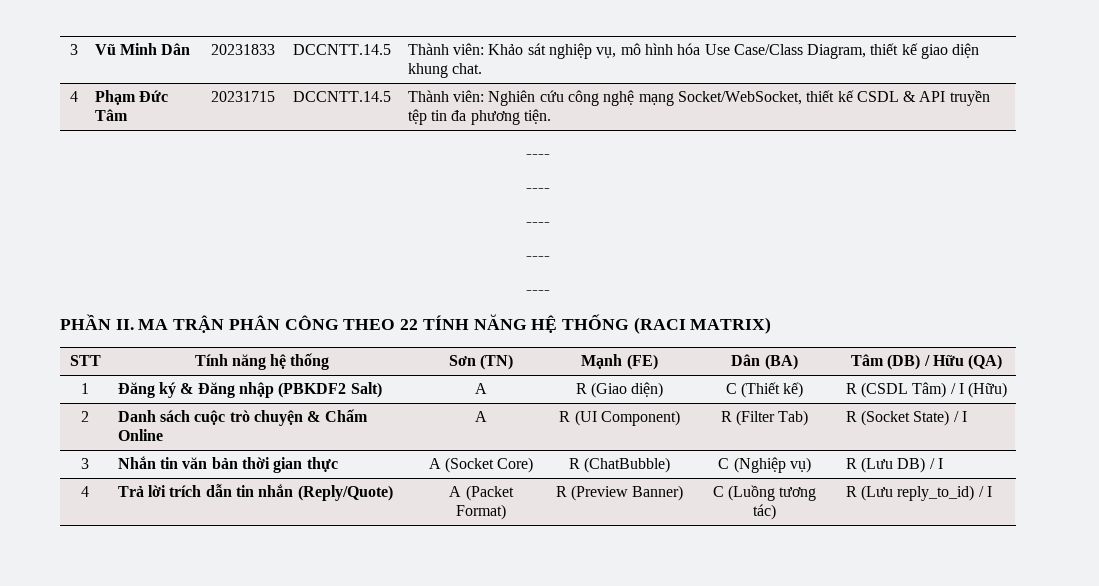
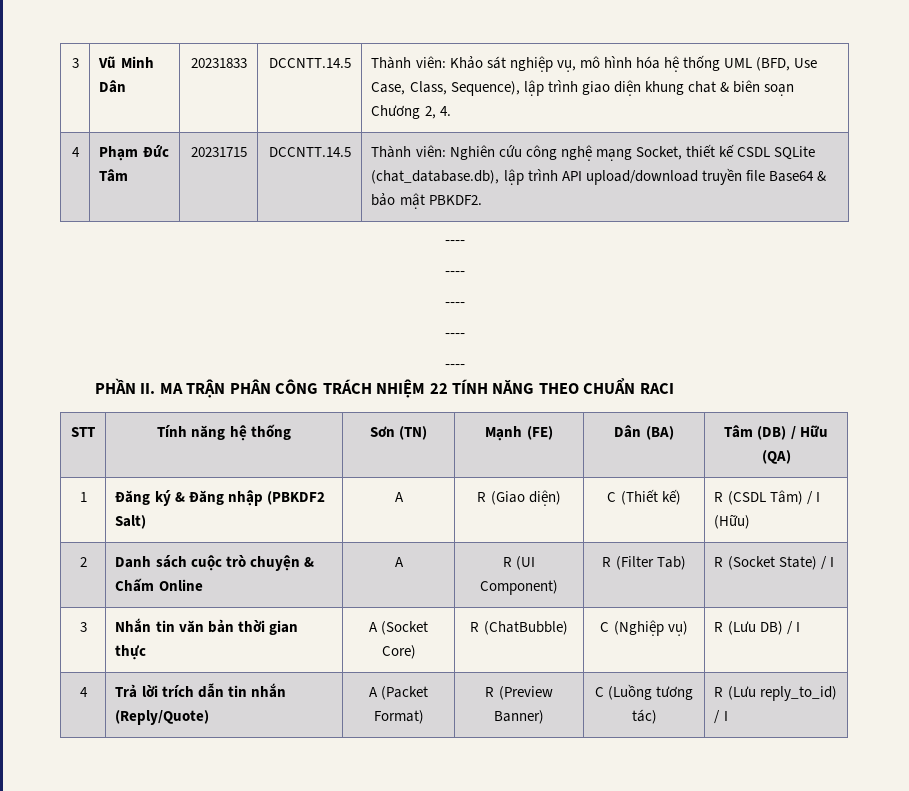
- 3 | Vũ Minh Dân | 20231833 | DCCNTT.14.5 | Thành viên: Khảo sát nghiệp vụ, mô hình hóa Use Case/Class Diagram, thiết kế giao diện khung chat.
+ 3 | Vũ Minh Dân | 20231833 | DCCNTT.14.5 | Thành viên: Khảo sát nghiệp vụ, mô hình hóa hệ thống UML (BFD, Use Case, Class, Sequence), lập trình giao diện khung chat & biên soạn Chương 2, 4.
- 4 | Phạm Đức Tâm | 20231715 | DCCNTT.14.5 | Thành viên: Nghiên cứu công nghệ mạng Socket/WebSocket, thiết kế CSDL & API truyền tệp tin đa phương tiện.
+ 4 | Phạm Đức Tâm | 20231715 | DCCNTT.14.5 | Thành viên: Nghiên cứu công nghệ mạng Socket, thiết kế CSDL SQLite (chat_database.db), lập trình API upload/download truyền file Base64 & bảo mật PBKDF2.
- PHẦN II. MA TRẬN PHÂN CÔNG THEO 22 TÍNH NĂNG HỆ THỐNG (RACI MATRIX)
+ PHẦN II. MA TRẬN PHÂN CÔNG TRÁCH NHIỆM 22 TÍNH NĂNG THEO CHUẨN RACI

